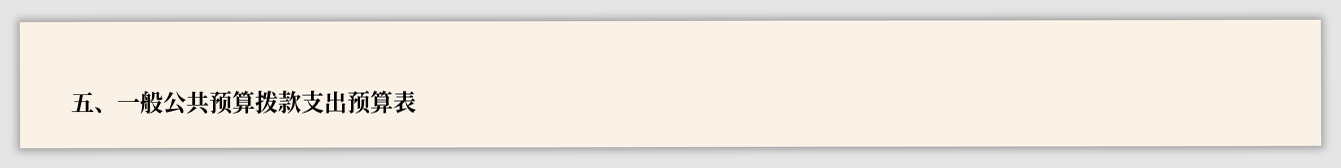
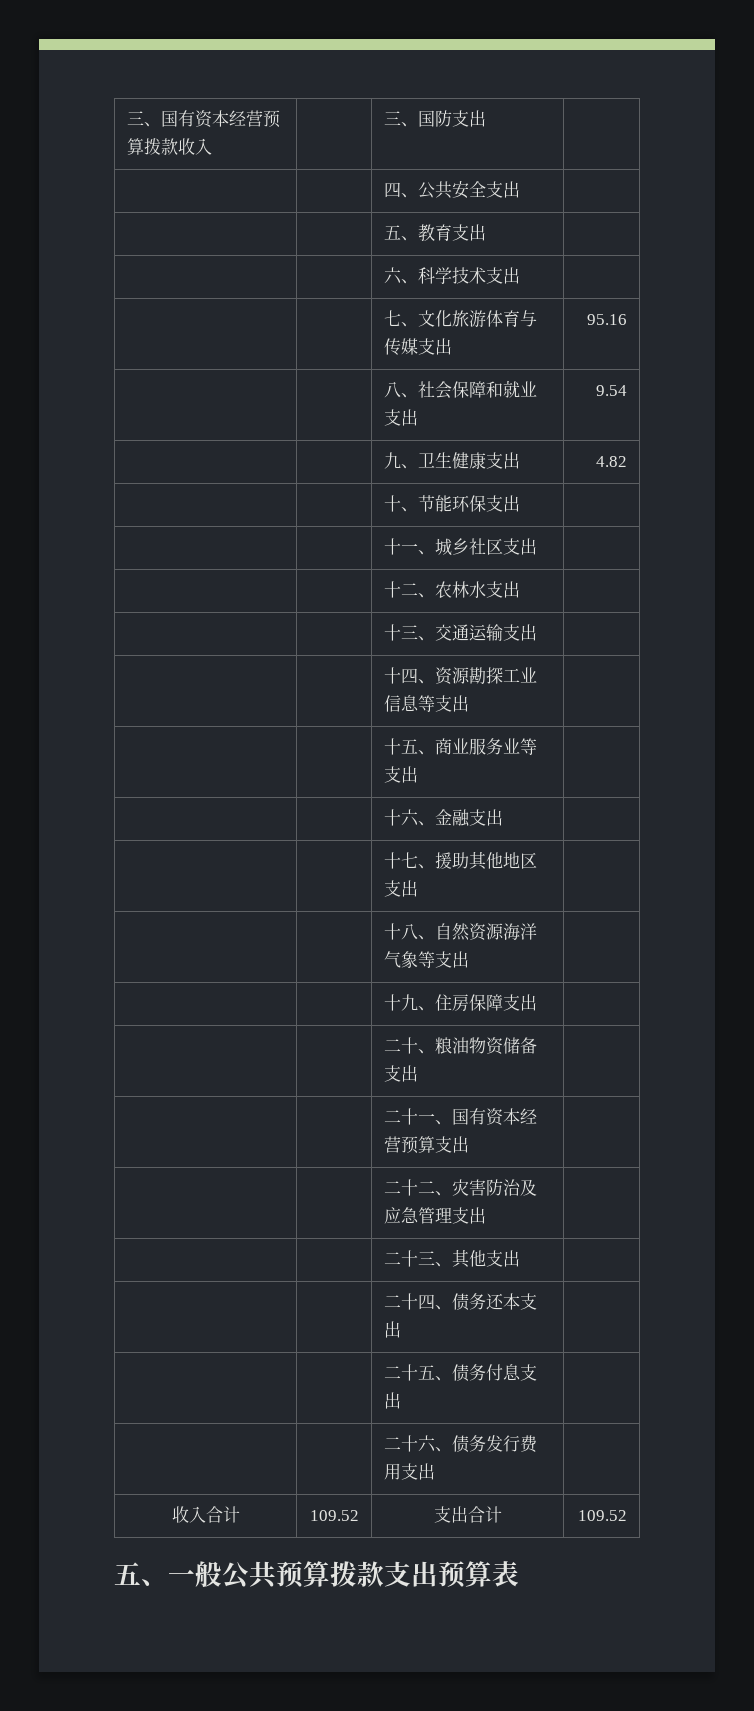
+ 三、国有资本经营预算拨款收入 | | 三、国防支出 |
+ | | 四、公共安全支出 |
+ | | 五、教育支出 |
+ | | 六、科学技术支出 |
+ | | 七、文化旅游体育与传媒支出 | 95.16
+ | | 八、社会保障和就业支出 | 9.54
+ | | 九、卫生健康支出 | 4.82
+ | | 十、节能环保支出 |
+ | | 十一、城乡社区支出 |
+ | | 十二、农林水支出 |
+ | | 十三、交通运输支出 |
+ | | 十四、资源勘探工业信息等支出 |
+ | | 十五、商业服务业等支出 |
+ | | 十六、金融支出 |
+ | | 十七、援助其他地区支出 |
+ | | 十八、自然资源海洋气象等支出 |
+ | | 十九、住房保障支出 |
+ | | 二十、粮油物资储备支出 |
+ | | 二十一、国有资本经营预算支出 |
+ | | 二十二、灾害防治及应急管理支出 |
+ | | 二十三、其他支出 |
+ | | 二十四、债务还本支出 |
+ | | 二十五、债务付息支出 |
+ | | 二十六、债务发行费用支出 |
+ 收入合计 | 109.52 | 支出合计 | 109.52

